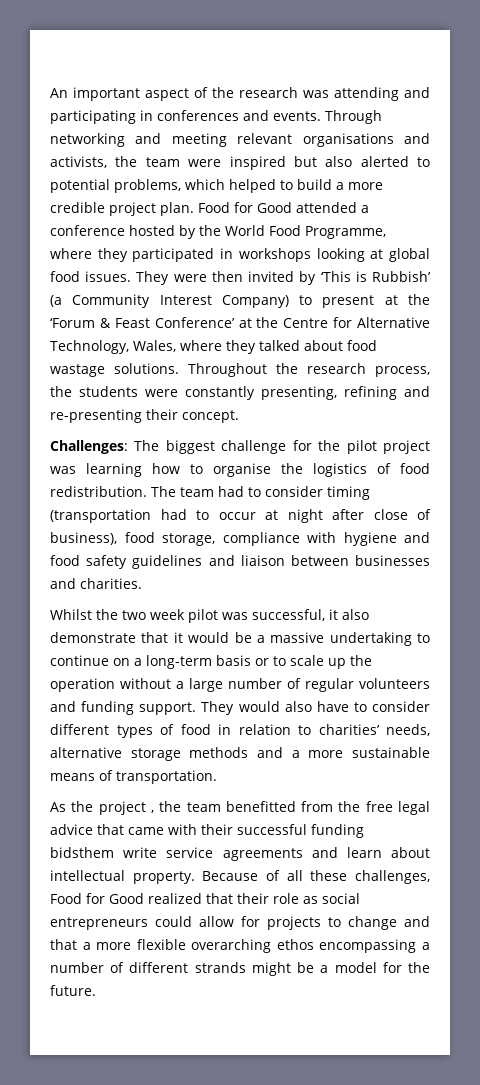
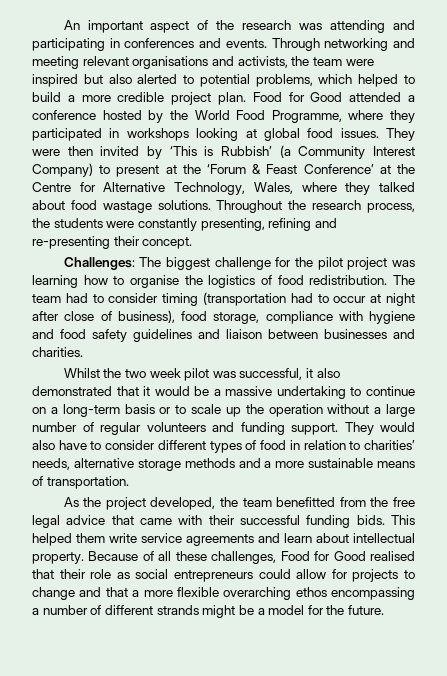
- Whilst the two week pilot was successful, it also demonstrate that it would be a massive undertaking to continue on a long-term basis or to scale up the operation without a large number of regular volunteers and funding support.
+ Whilst the two week pilot was successful, it also demonstrated that it would be a massive undertaking to continue on a long-term basis or to scale up the operation without a large number of regular volunteers and funding support.
- As the project , the team benefitted from the free legal advice that came with their successful funding bidsthem write service agreements and learn about intellectual property.
+ As the project developed, the team benefitted from the free legal advice that came with their successful funding bids. This helped them write service agreements and learn about intellectual property.
- Because of all these challenges, Food for Good realized that their role as social entrepreneurs could allow for projects to change and that a more flexible overarching ethos encompassing a number of different strands might be a model for the future.
+ Because of all these challenges, Food for Good realised that their role as social entrepreneurs could allow for projects to change and that a more flexible overarching ethos encompassing a number of different strands might be a model for the future.

